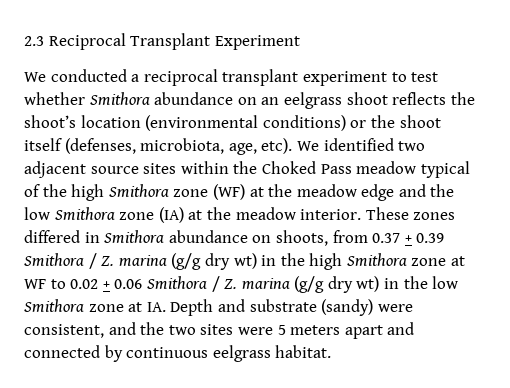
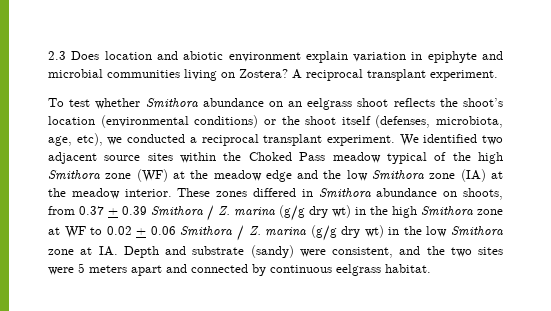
- 2.3 Reciprocal Transplant Experiment
- We conducted a reciprocal transplant experiment to test whether Smithora abundance on an eelgrass shoot reflects the shoot’s location (environmental conditions) or the shoot itself (defenses, microbiota, age, etc).
+ 2.3 Does location and abiotic environment explain variation in epiphyte and microbial communities living on Zostera? A reciprocal transplant experiment.
+ To test whether Smithora abundance on an eelgrass shoot reflects the shoot’s location (environmental conditions) or the shoot itself (defenses, microbiota, age, etc), we conducted a reciprocal transplant experiment.

